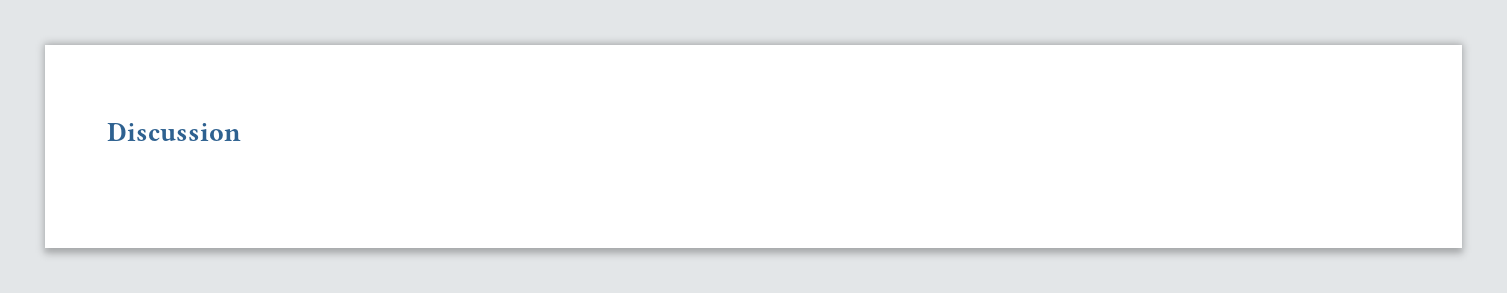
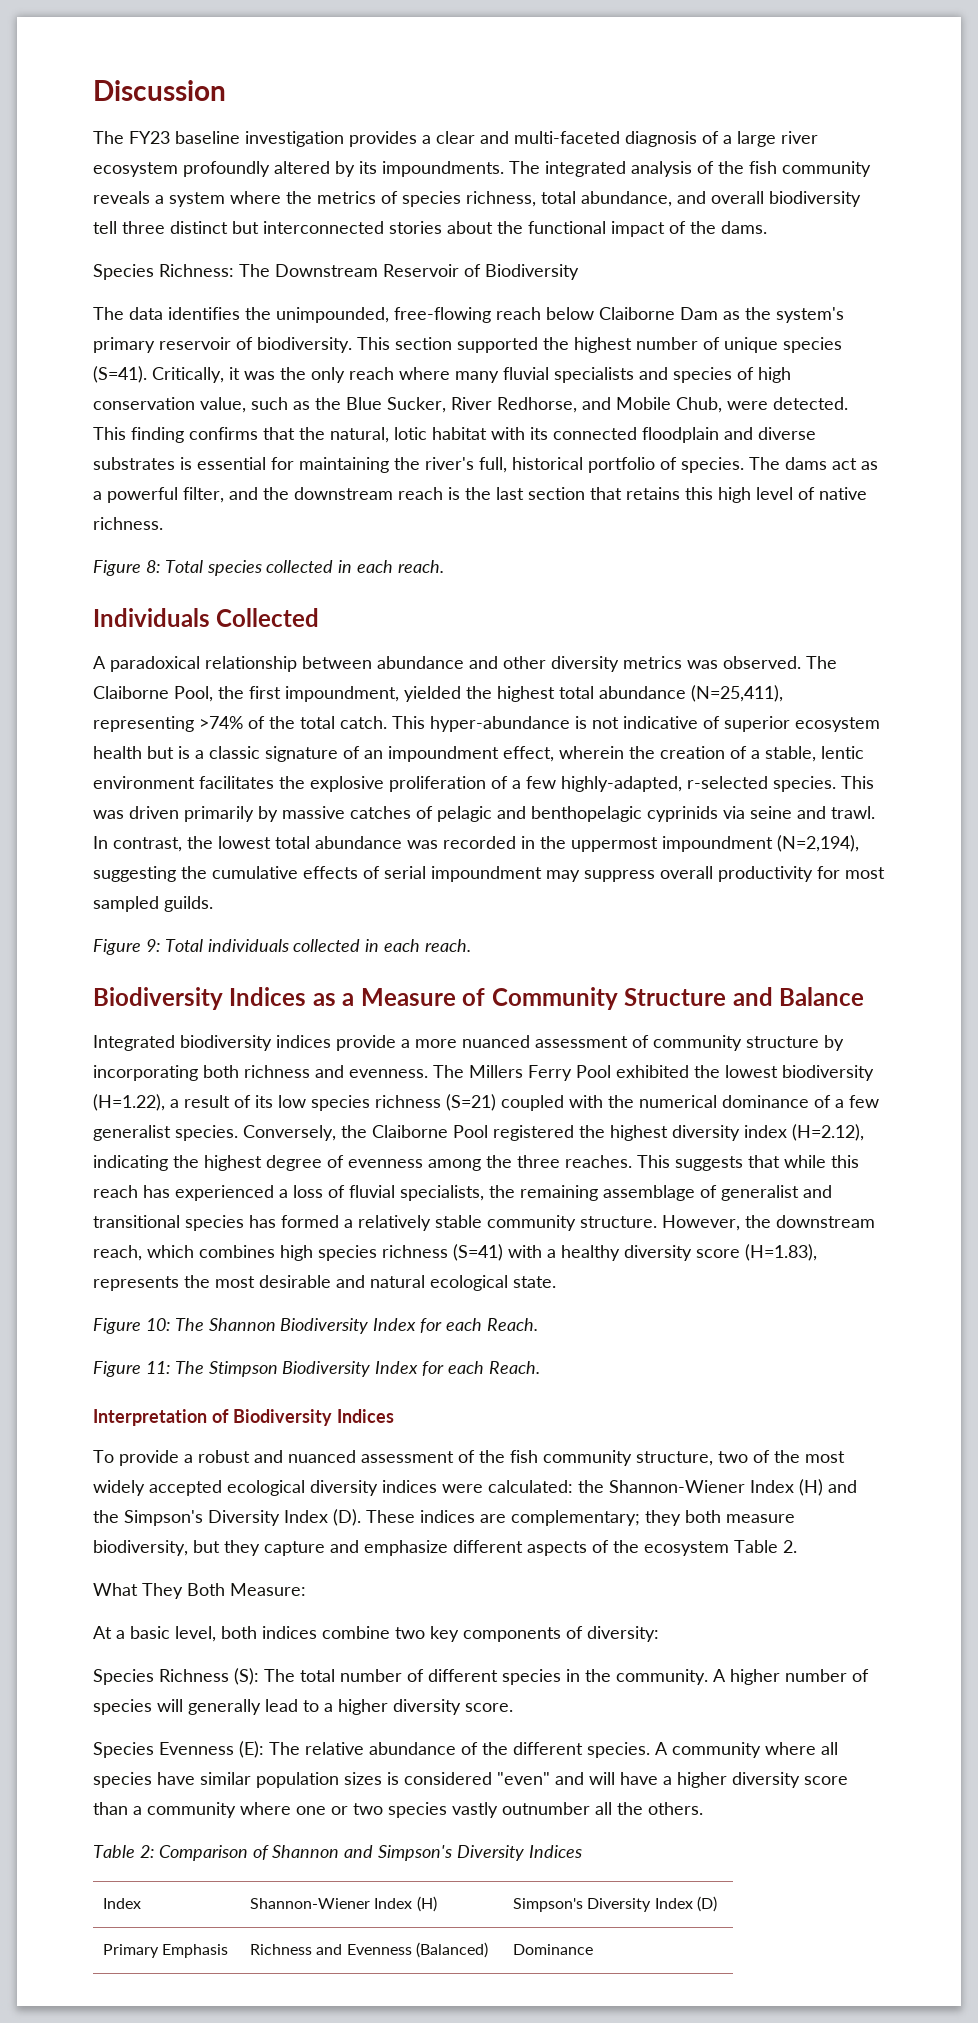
+ The FY23 baseline investigation provides a clear and multi-faceted diagnosis of a large river ecosystem profoundly altered by its impoundments. The integrated analysis of the fish community reveals a system where the metrics of species richness, total abundance, and overall biodiversity tell three distinct but interconnected stories about the functional impact of the dams.
+ Species Richness: The Downstream Reservoir of Biodiversity
+ The data identifies the unimpounded, free-flowing reach below Claiborne Dam as the system's primary reservoir of biodiversity. This section supported the highest number of unique species (S=41). Critically, it was the only reach where many fluvial specialists and species of high conservation value, such as the Blue Sucker, River Redhorse, and Mobile Chub, were detected. This finding confirms that the natural, lotic habitat with its connected floodplain and diverse substrates is essential for maintaining the river's full, historical portfolio of species. The dams act as a powerful filter, and the downstream reach is the last section that retains this high level of native richness.
+ Figure 8: Total species collected in each reach.
+ Individuals Collected
+ A paradoxical relationship between abundance and other diversity metrics was observed. The Claiborne Pool, the first impoundment, yielded the highest total abundance (N=25,411), representing >74% of the total catch. This hyper-abundance is not indicative of superior ecosystem health but is a classic signature of an impoundment effect, wherein the creation of a stable, lentic environment facilitates the explosive proliferation of a few highly-adapted, r-selected species. This was driven primarily by massive catches of pelagic and benthopelagic cyprinids via seine and trawl. In contrast, the lowest total abundance was recorded in the uppermost impoundment (N=2,194), suggesting the cumulative effects of serial impoundment may suppress overall productivity for most sampled guilds.
+ Figure 9: Total individuals collected in each reach.
+ Biodiversity Indices as a Measure of Community Structure and Balance
+ Integrated biodiversity indices provide a more nuanced assessment of community structure by incorporating both richness and evenness. The Millers Ferry Pool exhibited the lowest biodiversity (H=1.22), a result of its low species richness (S=21) coupled with the numerical dominance of a few generalist species. Conversely, the Claiborne Pool registered the highest diversity index (H=2.12), indicating the highest degree of evenness among the three reaches. This suggests that while this reach has experienced a loss of fluvial specialists, the remaining assemblage of generalist and transitional species has formed a relatively stable community structure. However, the downstream reach, which combines high species richness (S=41) with a healthy diversity score (H=1.83), represents the most desirable and natural ecological state.
+ Figure 10: The Shannon Biodiversity Index for each Reach.
+ Figure 11: The Stimpson Biodiversity Index for each Reach.
+ Interpretation of Biodiversity Indices
+ To provide a robust and nuanced assessment of the fish community structure, two of the most widely accepted ecological diversity indices were calculated: the Shannon-Wiener Index (H) and the Simpson's Diversity Index (D). These indices are complementary; they both measure biodiversity, but they capture and emphasize different aspects of the ecosystem Table 2.
+ What They Both Measure:
+ At a basic level, both indices combine two key components of diversity:
+ Species Richness (S): The total number of different species in the community. A higher number of species will generally lead to a higher diversity score.
+ Species Evenness (E): The relative abundance of the different species. A community where all species have similar population sizes is considered "even" and will have a higher diversity score than a community where one or two species vastly outnumber all the others.
+ Table 2: Comparison of Shannon and Simpson's Diversity Indices
+ Index | Shannon-Wiener Index (H) | Simpson's Diversity Index (D)
+ Primary Emphasis | Richness and Evenness (Balanced) | Dominance

